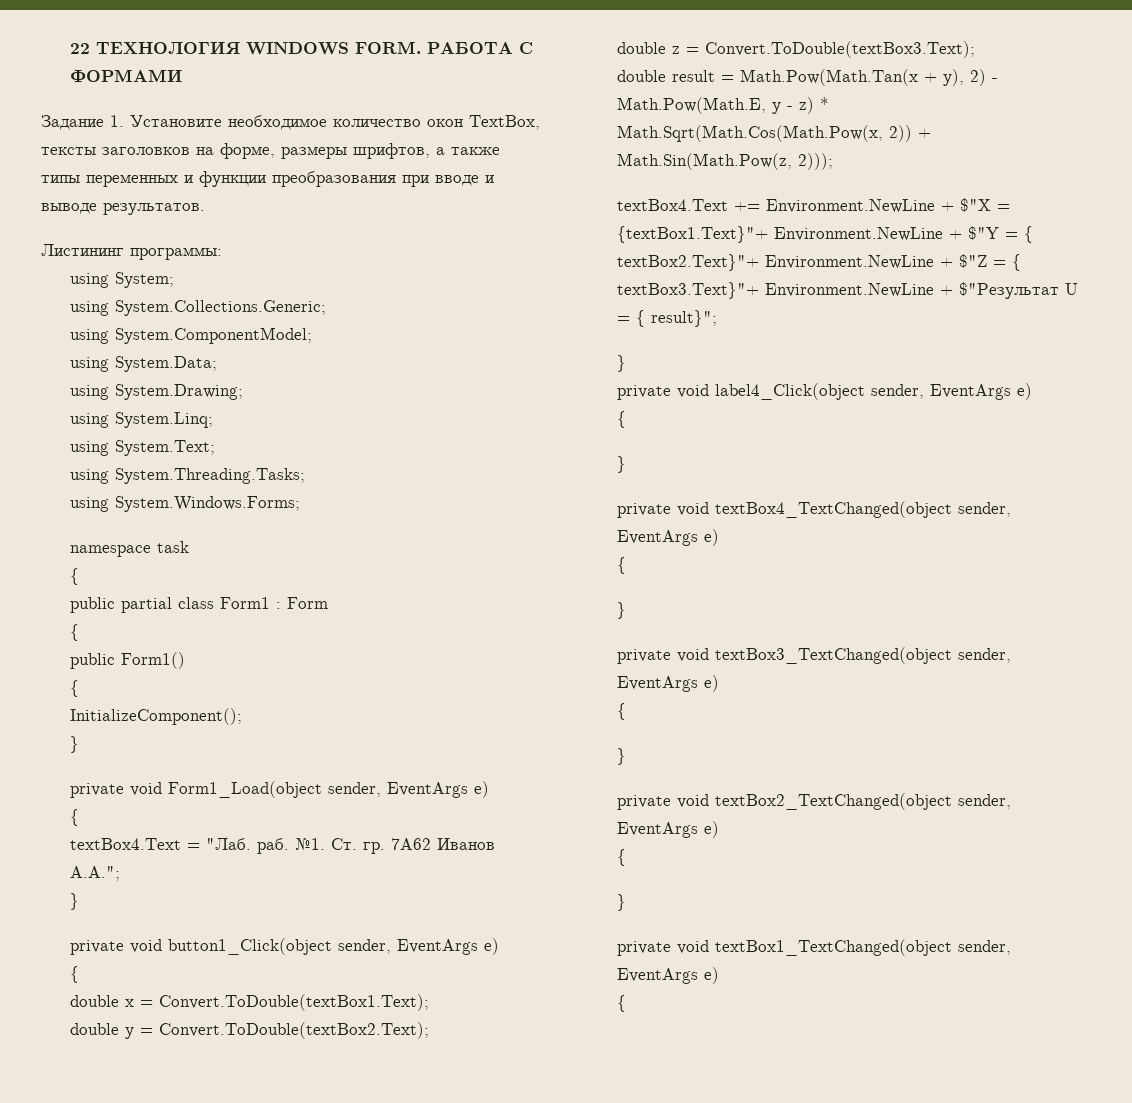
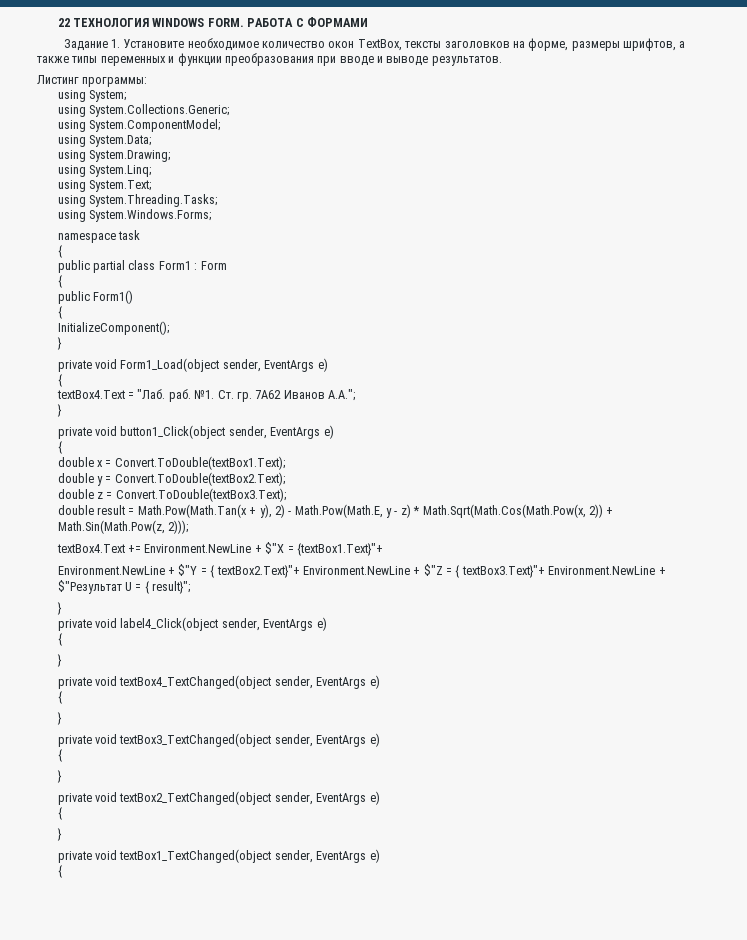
- Листининг программы:
+ Листинг программы:
- textBox4.Text += Environment.NewLine + $"X = {textBox1.Text}"+ Environment.NewLine + $"Y = { textBox2.Text}"+ Environment.NewLine + $"Z = { textBox3.Text}"+ Environment.NewLine + $"Результат U = { result}";
+ textBox4.Text += Environment.NewLine + $"X = {textBox1.Text}"+
+ Environment.NewLine + $"Y = { textBox2.Text}"+ Environment.NewLine + $"Z = { textBox3.Text}"+ Environment.NewLine + $"Результат U = { result}";

